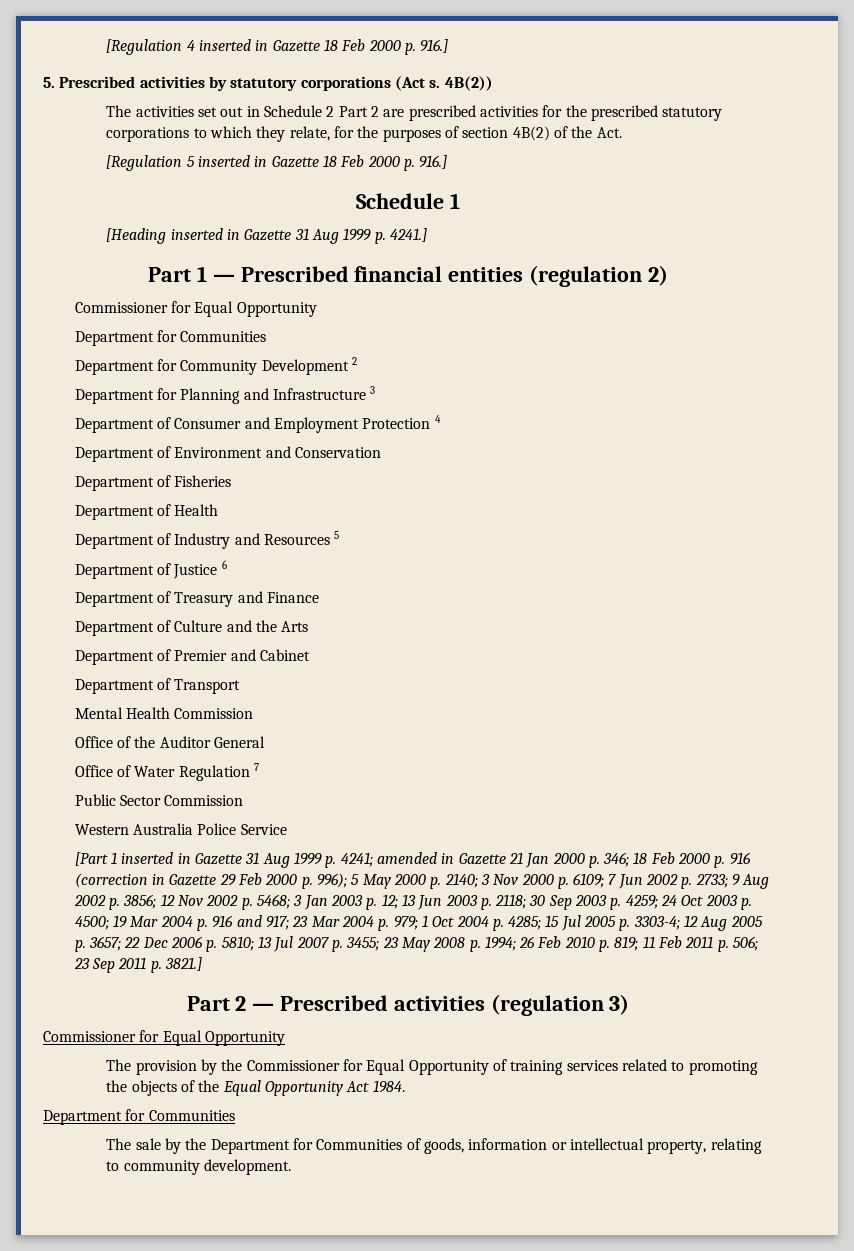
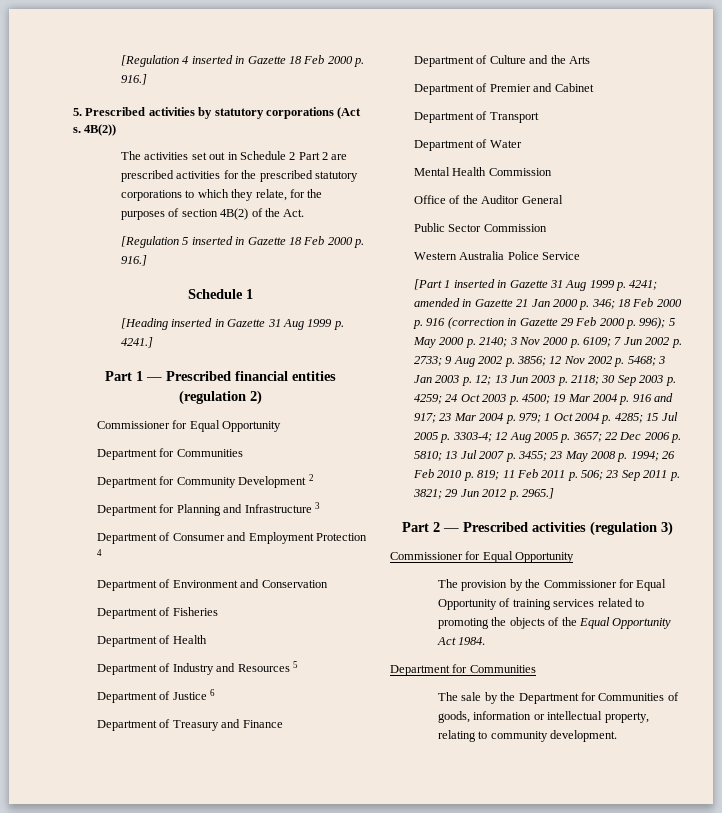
+ Department of Water
- Office of Water Regulation 7
- 23 Sep 2011 p. 3821.]
+ 23 Sep 2011 p. 3821; 29 Jun 2012 p. 2965.]

